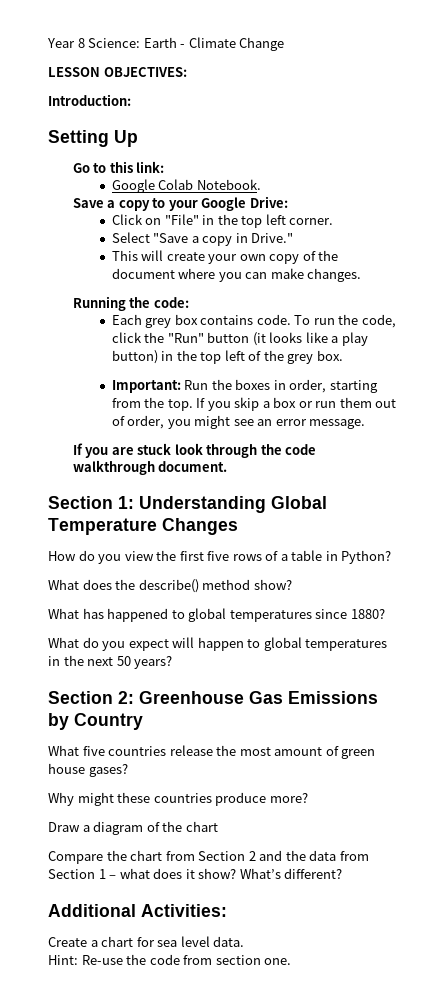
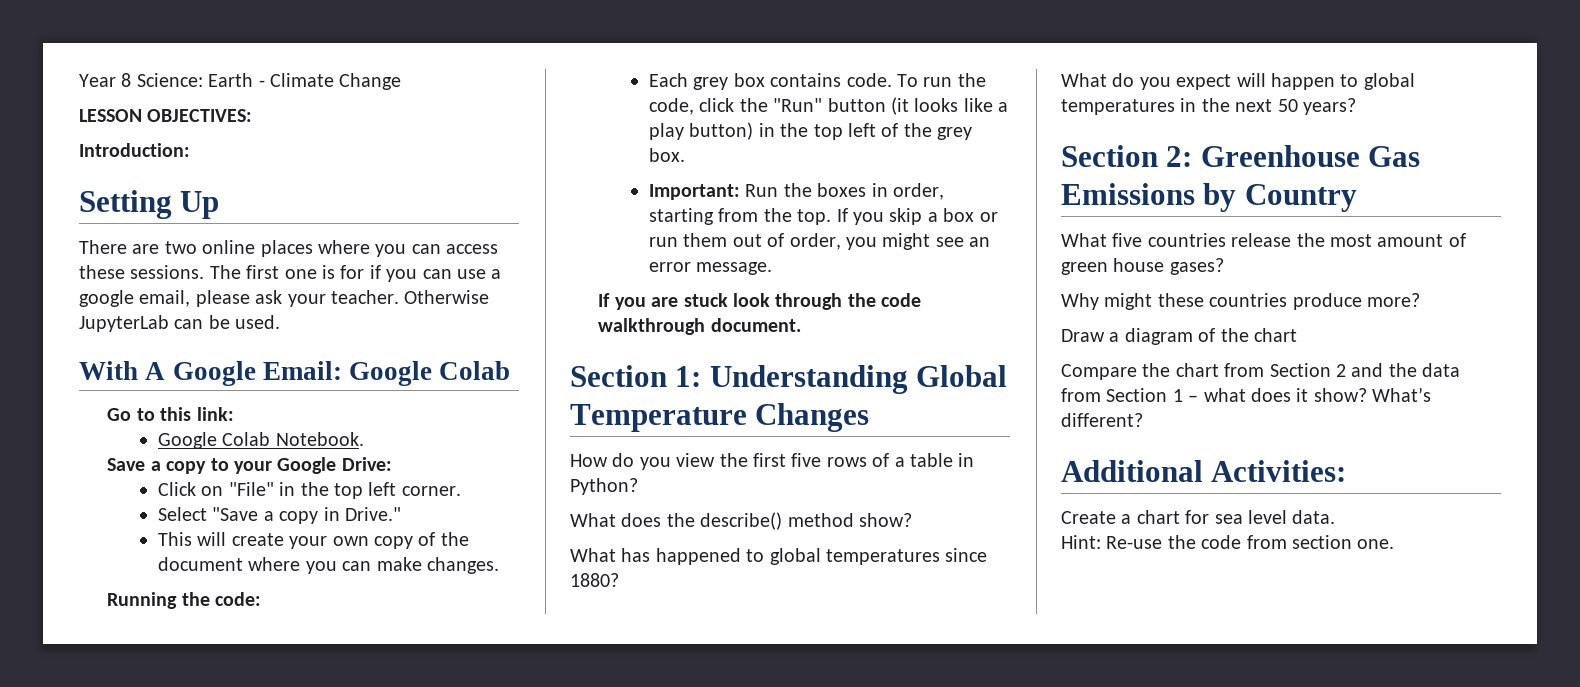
+ There are two online places where you can access these sessions. The first one is for if you can use a google email, please ask your teacher. Otherwise JupyterLab can be used.
+ With A Google Email: Google Colab

